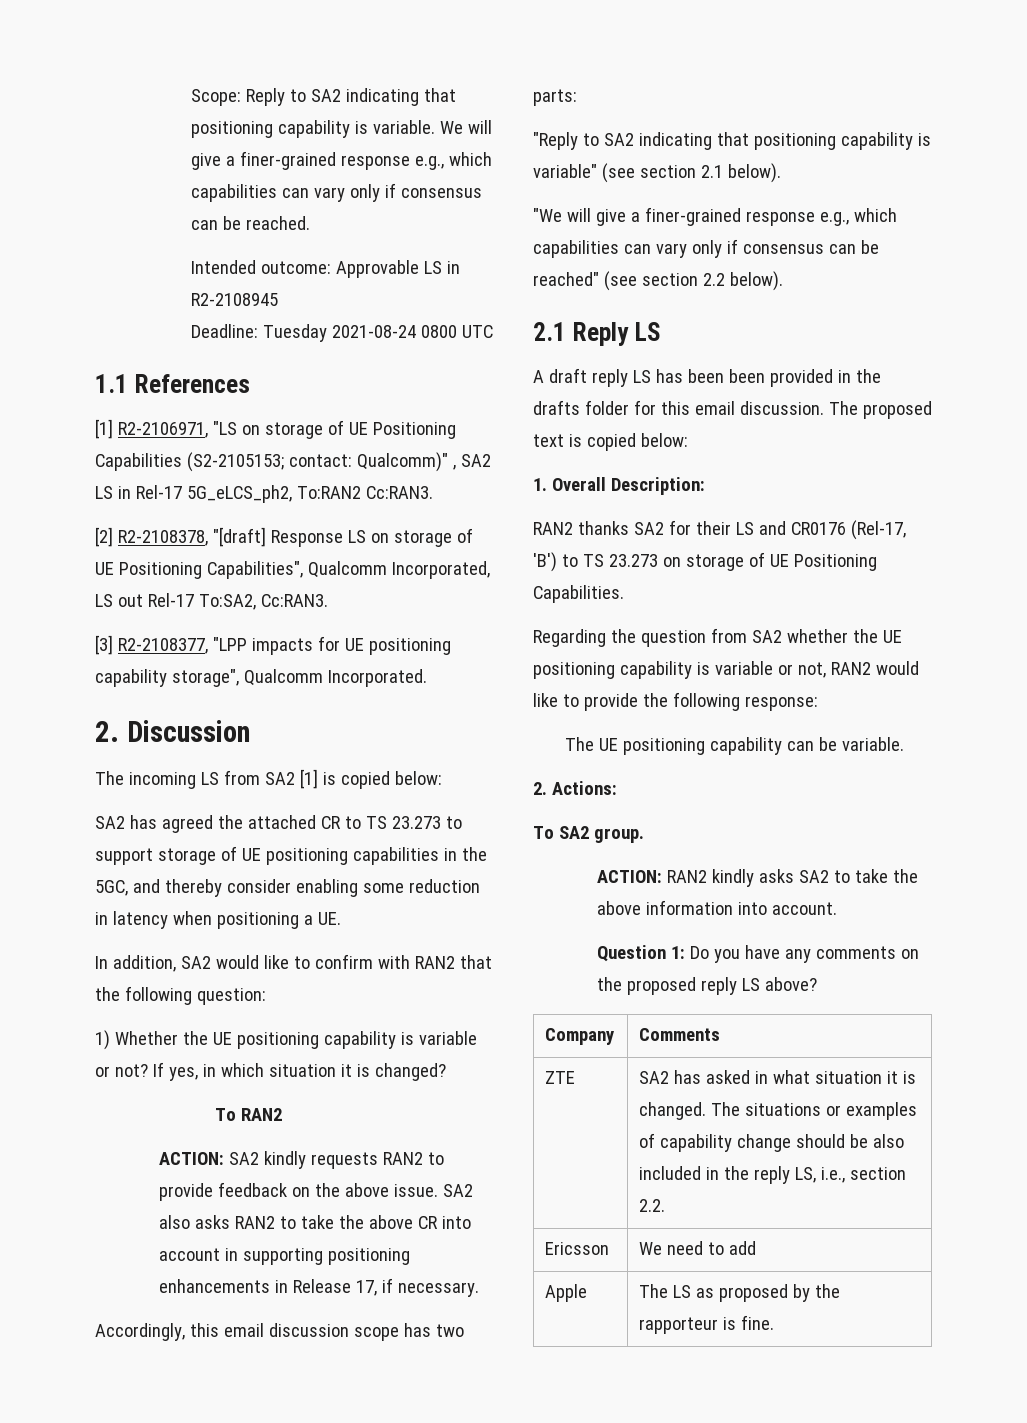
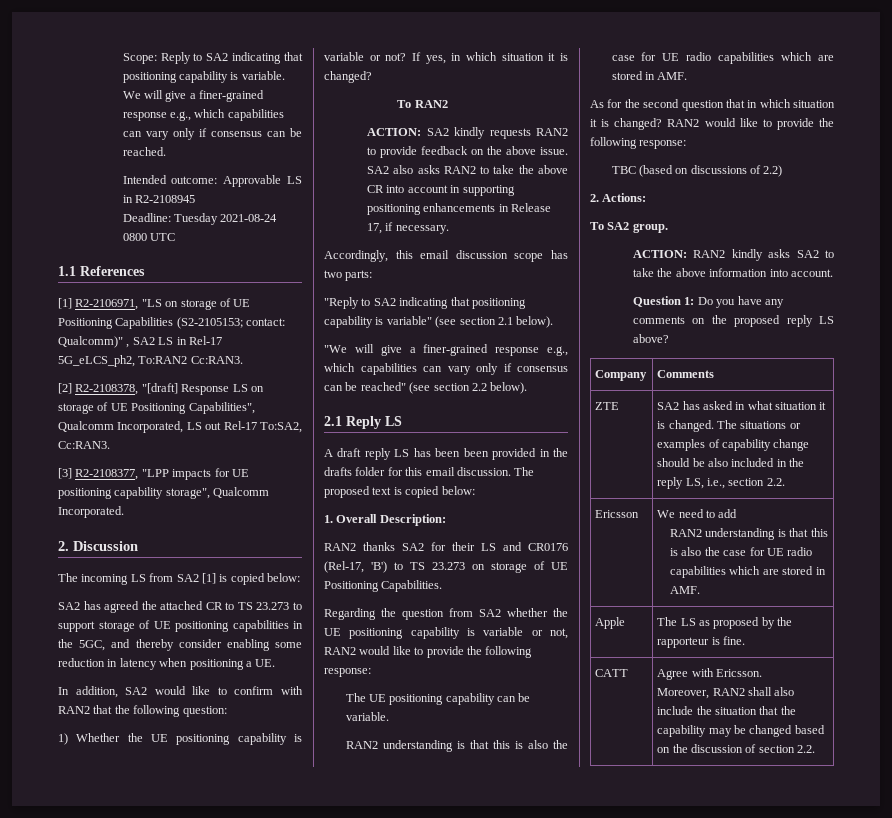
  The UE positioning capability can be variable.
+ RAN2 understanding is that this is also the case for UE radio capabilities which are stored in AMF.
+ As for the second question that in which situation it is changed? RAN2 would like to provide the following response:
+ TBC (based on discussions of 2.2)
  Ericsson | We need to add
+ RAN2 understanding is that this is also the case for UE radio capabilities which are stored in AMF.
+ CATT | Agree with Ericsson.
+ Moreover, RAN2 shall also include the situation that the capability may be changed based on the discussion of section 2.2.

